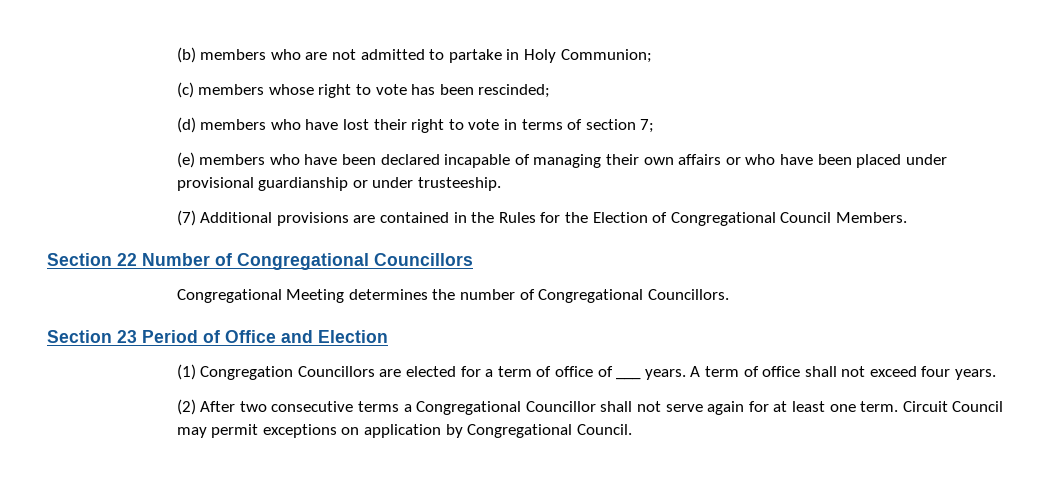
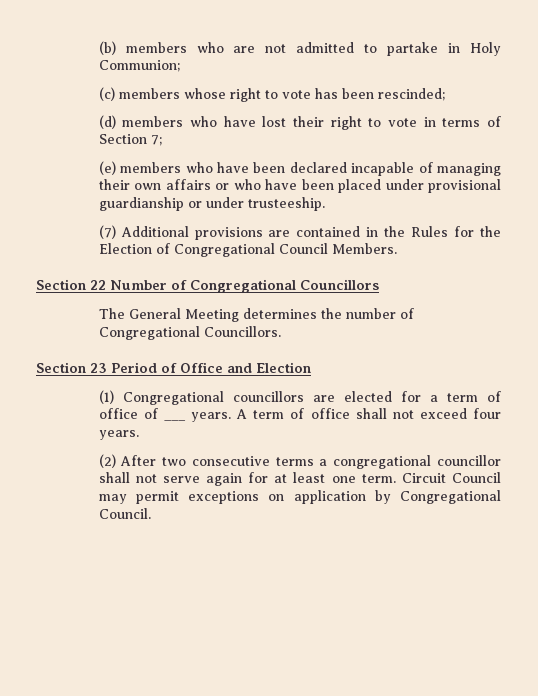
- (d) members who have lost their right to vote in terms of section 7;
+ (d) members who have lost their right to vote in terms of Section 7;
- Congregational Meeting determines the number of Congregational Councillors.
+ The General Meeting determines the number of Congregational Councillors.
- (1) Congregation Councillors are elected for a term of office of ___ years.
+ (1) Congregational councillors are elected for a term of office of ___ years.
- (2) After two consecutive terms a Congregational Councillor shall not serve again for at least one term.
+ (2) After two consecutive terms a congregational councillor shall not serve again for at least one term.

